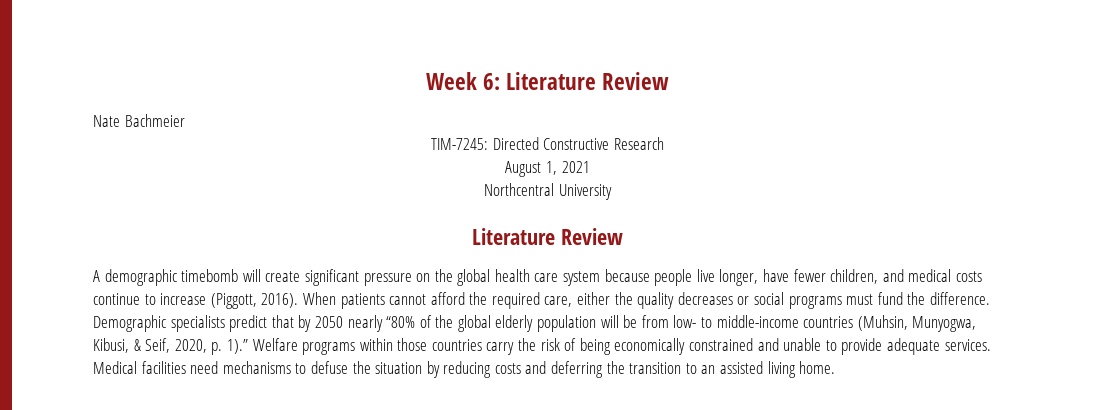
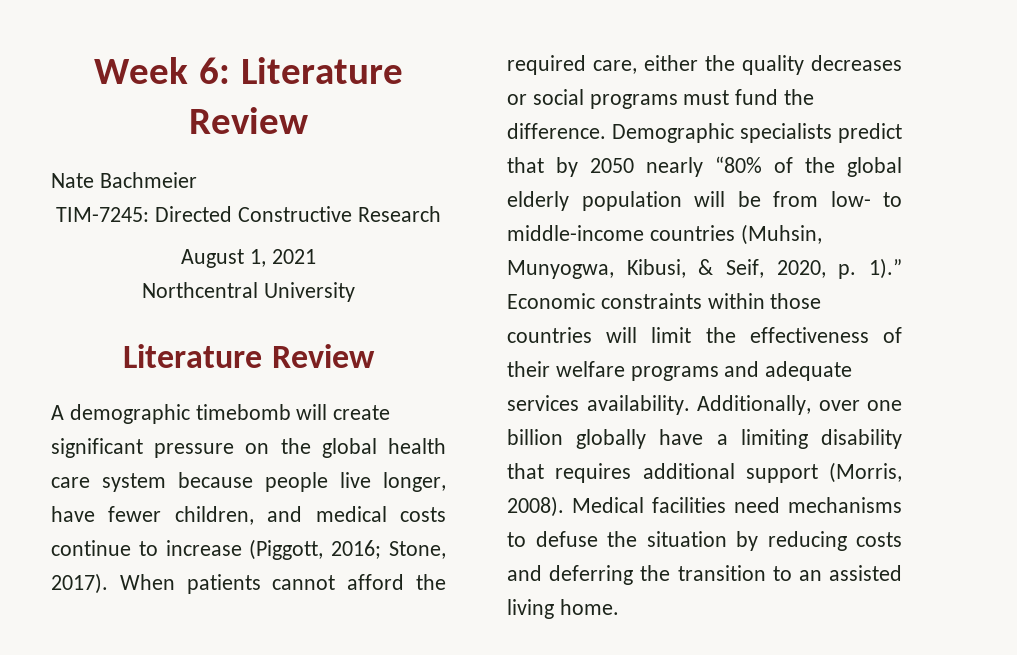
- A demographic timebomb will create significant pressure on the global health care system because people live longer, have fewer children, and medical costs continue to increase (Piggott, 2016).
+ A demographic timebomb will create significant pressure on the global health care system because people live longer, have fewer children, and medical costs continue to increase (Piggott, 2016; Stone, 2017).
- Welfare programs within those countries carry the risk of being economically constrained and unable to provide adequate services.
+ Economic constraints within those countries will limit the effectiveness of their welfare programs and adequate services availability. Additionally, over one billion globally have a limiting disability that requires additional support (Morris, 2008).

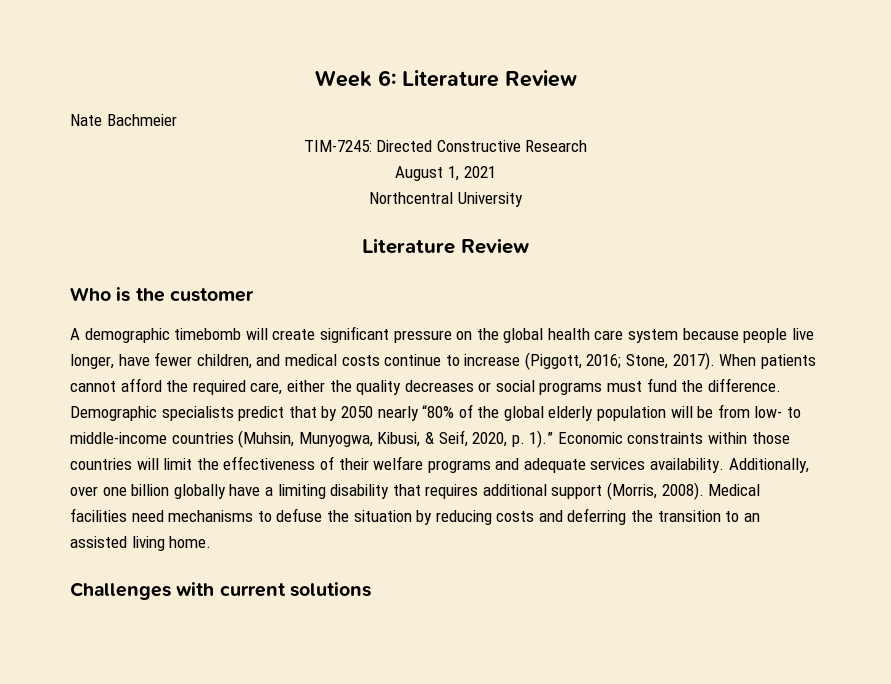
+ Who is the customer
+ Challenges with current solutions

